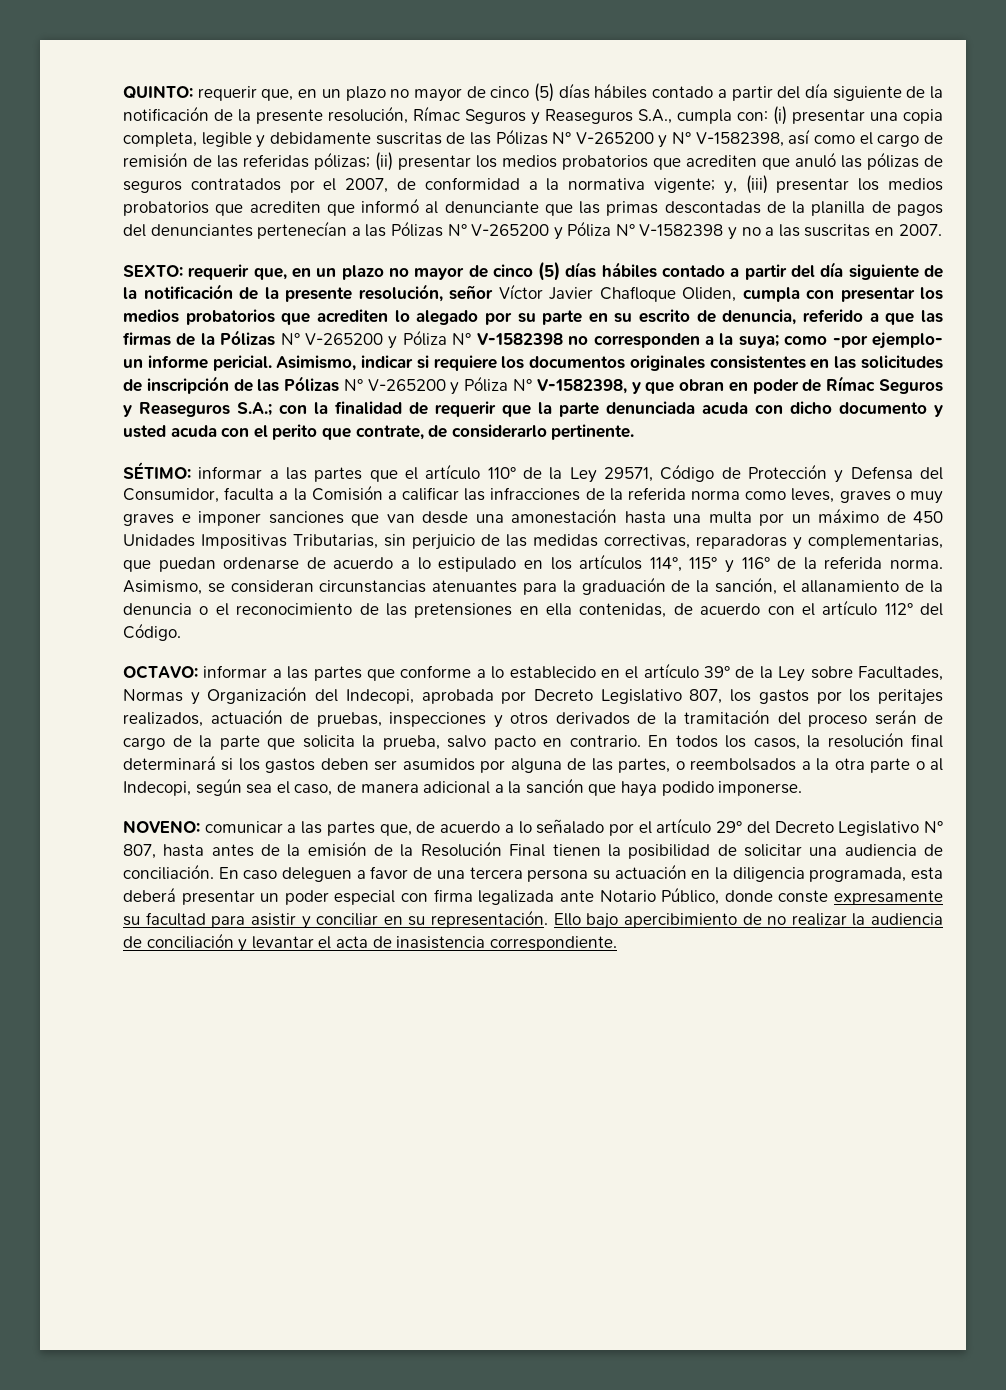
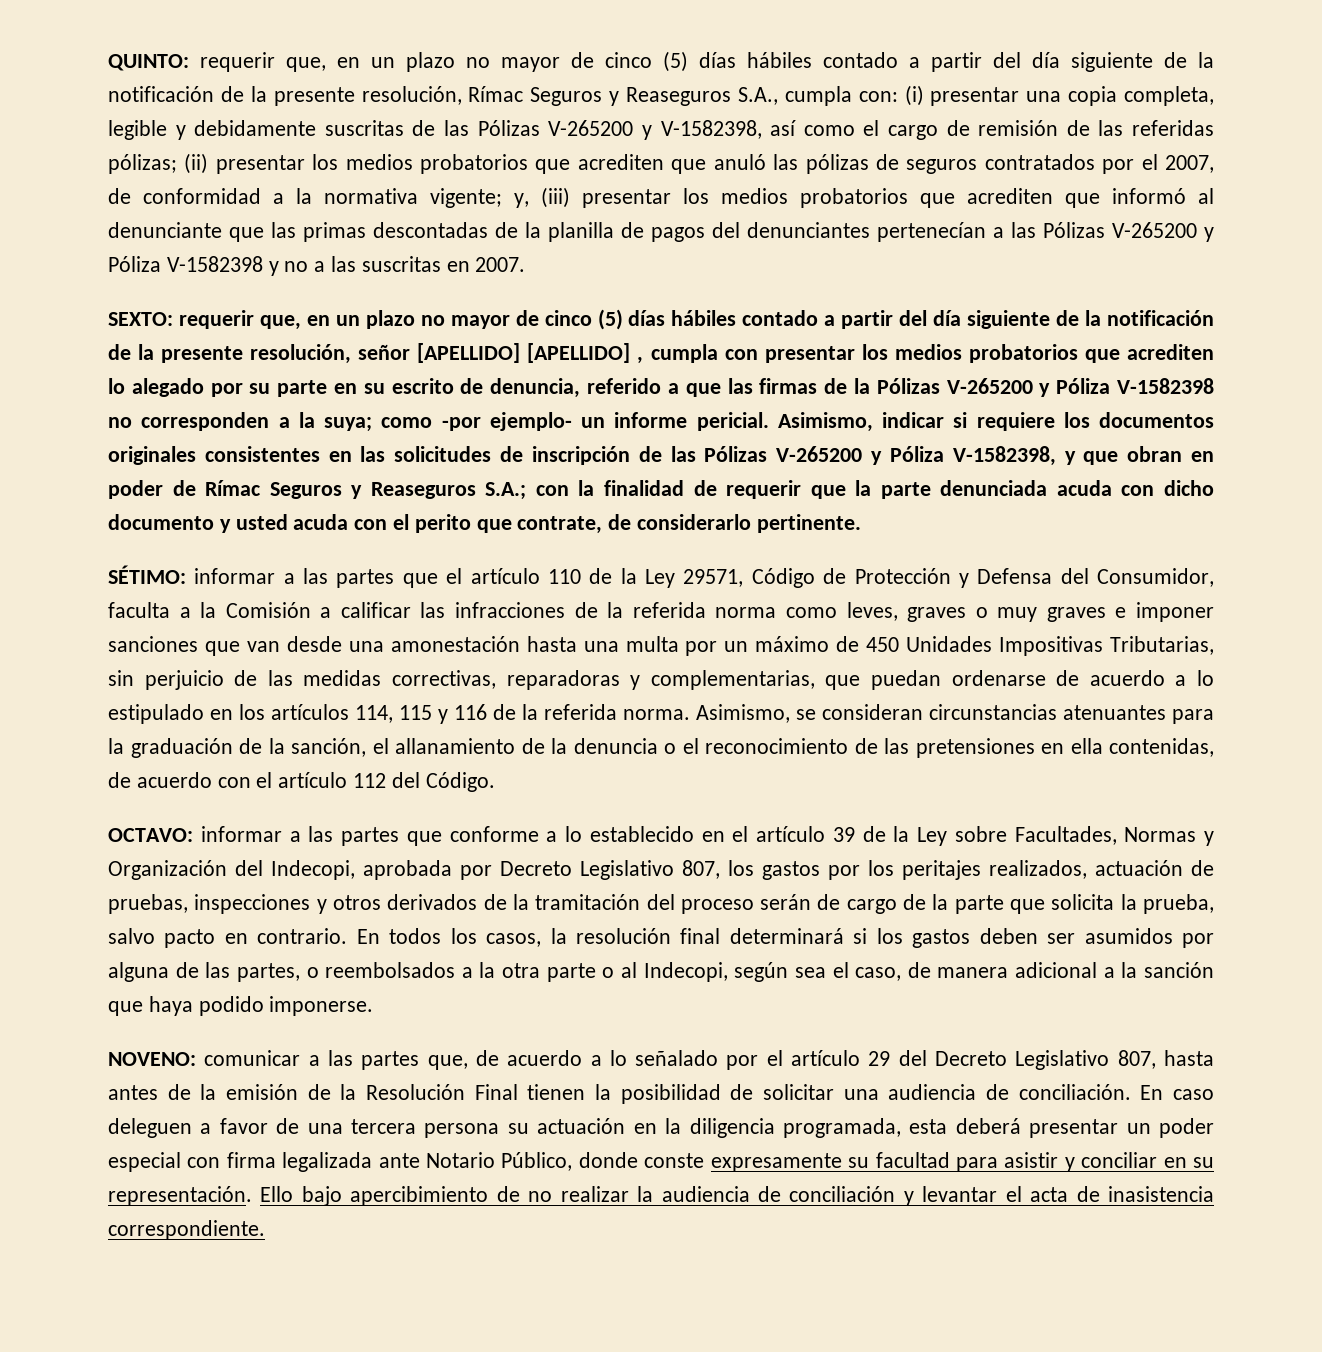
- (i) presentar una copia completa, legible y debidamente suscritas de las Pólizas N° V-265200 y N° V-1582398, así como el cargo de remisión de las referidas pólizas;
+ (i) presentar una copia completa, legible y debidamente suscritas de las Pólizas V-265200 y V-1582398, así como el cargo de remisión de las referidas pólizas;
- y, (iii) presentar los medios probatorios que acrediten que informó al denunciante que las primas descontadas de la planilla de pagos del denunciantes pertenecían a las Pólizas N° V-265200 y Póliza N° V-1582398 y no a las suscritas en 2007.
+ y, (iii) presentar los medios probatorios que acrediten que informó al denunciante que las primas descontadas de la planilla de pagos del denunciantes pertenecían a las Pólizas V-265200 y Póliza V-1582398 y no a las suscritas en 2007.
- requerir que, en un plazo no mayor de cinco (5) días hábiles contado a partir del día siguiente de la notificación de la presente resolución, señor Víctor Javier Chafloque Oliden, cumpla con presentar los medios probatorios que acrediten lo alegado por su parte en su escrito de denuncia, referido a que las firmas de la Pólizas N° V-265200 y Póliza N° V-1582398 no corresponden a la suya;
+ requerir que, en un plazo no mayor de cinco (5) días hábiles contado a partir del día siguiente de la notificación de la presente resolución, señor [APELLIDO] [APELLIDO] , cumpla con presentar los medios probatorios que acrediten lo alegado por su parte en su escrito de denuncia, referido a que las firmas de la Pólizas V-265200 y Póliza V-1582398 no corresponden a la suya;
- Asimismo, indicar si requiere los documentos originales consistentes en las solicitudes de inscripción de las Pólizas N° V-265200 y Póliza N° V-1582398, y que obran en poder de Rímac Seguros y Reaseguros S.A.; con la finalidad de requerir que la parte denunciada acuda con dicho documento y usted acuda con el perito que contrate, de considerarlo pertinente.
+ Asimismo, indicar si requiere los documentos originales consistentes en las solicitudes de inscripción de las Pólizas V-265200 y Póliza V-1582398, y que obran en poder de Rímac Seguros y Reaseguros S.A.; con la finalidad de requerir que la parte denunciada acuda con dicho documento y usted acuda con el perito que contrate, de considerarlo pertinente.
- informar a las partes que el artículo 110° de la Ley 29571, Código de Protección y Defensa del Consumidor, faculta a la Comisión a calificar las infracciones de la referida norma como leves, graves o muy graves e imponer sanciones que van desde una amonestación hasta una multa por un máximo de 450 Unidades Impositivas Tributarias, sin perjuicio de las medidas correctivas, reparadoras y complementarias, que puedan ordenarse de acuerdo a lo estipulado en los artículos 114°, 115° y 116° de la referida norma.
+ informar a las partes que el artículo 110 de la Ley 29571, Código de Protección y Defensa del Consumidor, faculta a la Comisión a calificar las infracciones de la referida norma como leves, graves o muy graves e imponer sanciones que van desde una amonestación hasta una multa por un máximo de 450 Unidades Impositivas Tributarias, sin perjuicio de las medidas correctivas, reparadoras y complementarias, que puedan ordenarse de acuerdo a lo estipulado en los artículos 114, 115 y 116 de la referida norma.
- Asimismo, se consideran circunstancias atenuantes para la graduación de la sanción, el allanamiento de la denuncia o el reconocimiento de las pretensiones en ella contenidas, de acuerdo con el artículo 112° del Código.
+ Asimismo, se consideran circunstancias atenuantes para la graduación de la sanción, el allanamiento de la denuncia o el reconocimiento de las pretensiones en ella contenidas, de acuerdo con el artículo 112 del Código.
- OCTAVO: informar a las partes que conforme a lo establecido en el artículo 39° de la Ley sobre Facultades, Normas y Organización del Indecopi, aprobada por Decreto Legislativo 807, los gastos por los peritajes realizados, actuación de pruebas, inspecciones y otros derivados de la tramitación del proceso serán de cargo de la parte que solicita la prueba, salvo pacto en contrario.
+ OCTAVO: informar a las partes que conforme a lo establecido en el artículo 39 de la Ley sobre Facultades, Normas y Organización del Indecopi, aprobada por Decreto Legislativo 807, los gastos por los peritajes realizados, actuación de pruebas, inspecciones y otros derivados de la tramitación del proceso serán de cargo de la parte que solicita la prueba, salvo pacto en contrario.
- NOVENO: comunicar a las partes que, de acuerdo a lo señalado por el artículo 29° del Decreto Legislativo N° 807, hasta antes de la emisión de la Resolución Final tienen la posibilidad de solicitar una audiencia de conciliación.
+ NOVENO: comunicar a las partes que, de acuerdo a lo señalado por el artículo 29 del Decreto Legislativo 807, hasta antes de la emisión de la Resolución Final tienen la posibilidad de solicitar una audiencia de conciliación.

